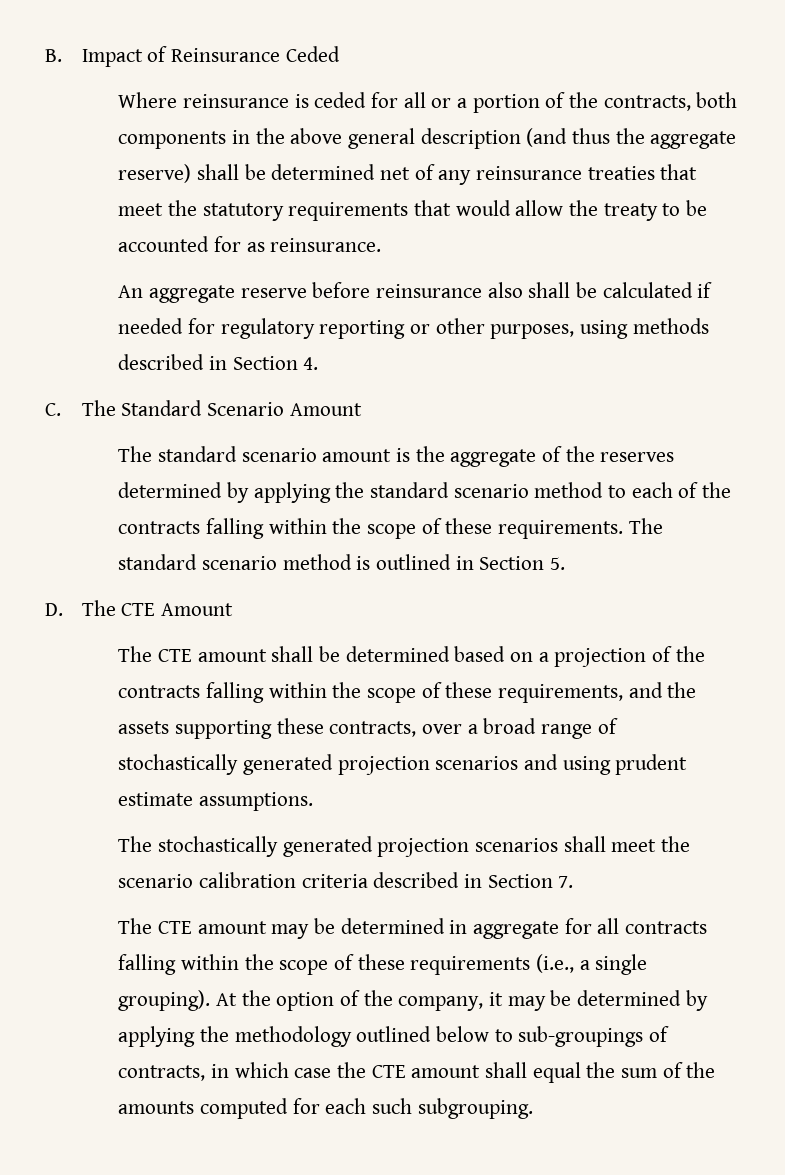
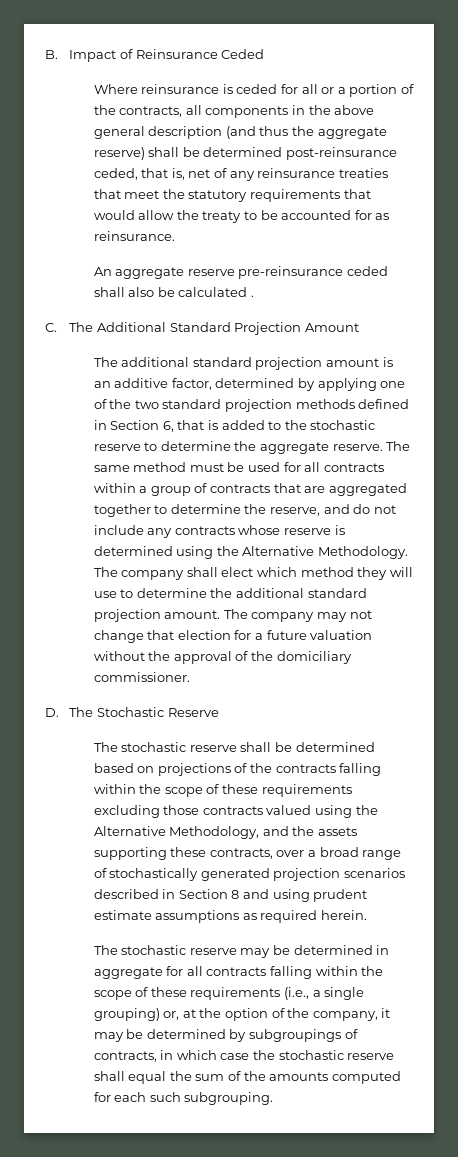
- Where reinsurance is ceded for all or a portion of the contracts, both components in the above general description (and thus the aggregate reserve) shall be determined net of any reinsurance treaties that meet the statutory requirements that would allow the treaty to be accounted for as reinsurance.
+ Where reinsurance is ceded for all or a portion of the contracts, all components in the above general description (and thus the aggregate reserve) shall be determined post-reinsurance ceded, that is, net of any reinsurance treaties that meet the statutory requirements that would allow the treaty to be accounted for as reinsurance.
- An aggregate reserve before reinsurance also shall be calculated if needed for regulatory reporting or other purposes, using methods described in Section 4.
+ An aggregate reserve pre-reinsurance ceded shall also be calculated .
- C. The Standard Scenario Amount
- The standard scenario amount is the aggregate of the reserves determined by applying the standard scenario method to each of the contracts falling within the scope of these requirements. The standard scenario method is outlined in Section 5.
- D. The CTE Amount
- The CTE amount shall be determined based on a projection of the contracts falling within the scope of these requirements, and the assets supporting these contracts, over a broad range of stochastically generated projection scenarios and using prudent estimate assumptions.
- The stochastically generated projection scenarios shall meet the scenario calibration criteria described in Section 7.
- The CTE amount may be determined in aggregate for all contracts falling within the scope of these requirements (i.e., a single grouping). At the option of the company, it may be determined by applying the methodology outlined below to sub-groupings of contracts, in which case the CTE amount shall equal the sum of the amounts computed for each such subgrouping.
+ C. The Additional Standard Projection Amount
+ The additional standard projection amount is an additive factor, determined by applying one of the two standard projection methods defined in Section 6, that is added to the stochastic reserve to determine the aggregate reserve. The same method must be used for all contracts within a group of contracts that are aggregated together to determine the reserve, and do not include any contracts whose reserve is determined using the Alternative Methodology. The company shall elect which method they will use to determine the additional standard projection amount. The company may not change that election for a future valuation without the approval of the domiciliary commissioner.
+ D. The Stochastic Reserve
+ The stochastic reserve shall be determined based on projections of the contracts falling within the scope of these requirements excluding those contracts valued using the Alternative Methodology, and the assets supporting these contracts, over a broad range of stochastically generated projection scenarios described in Section 8 and using prudent estimate assumptions as required herein.
+ The stochastic reserve may be determined in aggregate for all contracts falling within the scope of these requirements (i.e., a single grouping) or, at the option of the company, it may be determined by subgroupings of contracts, in which case the stochastic reserve shall equal the sum of the amounts computed for each such subgrouping.

